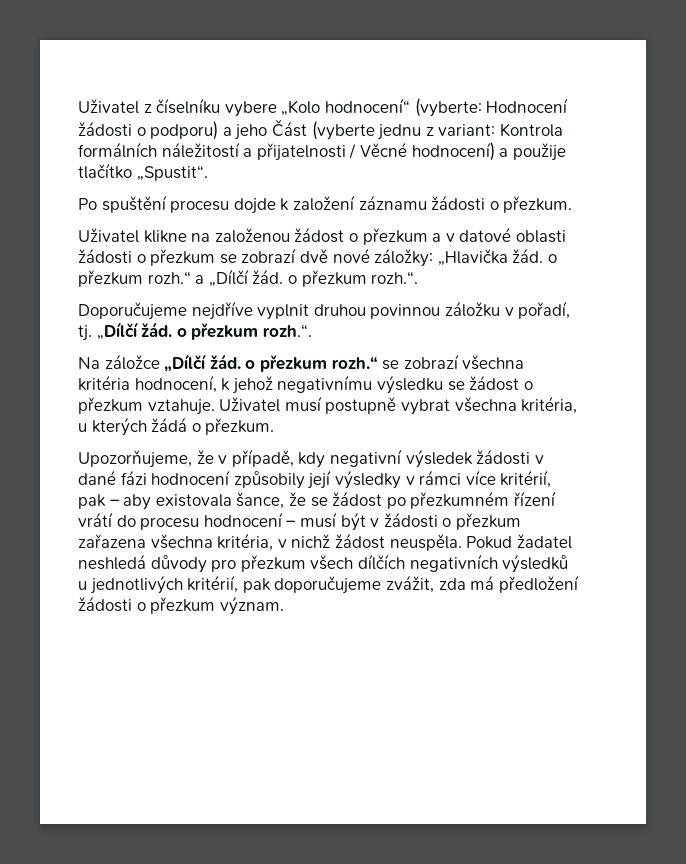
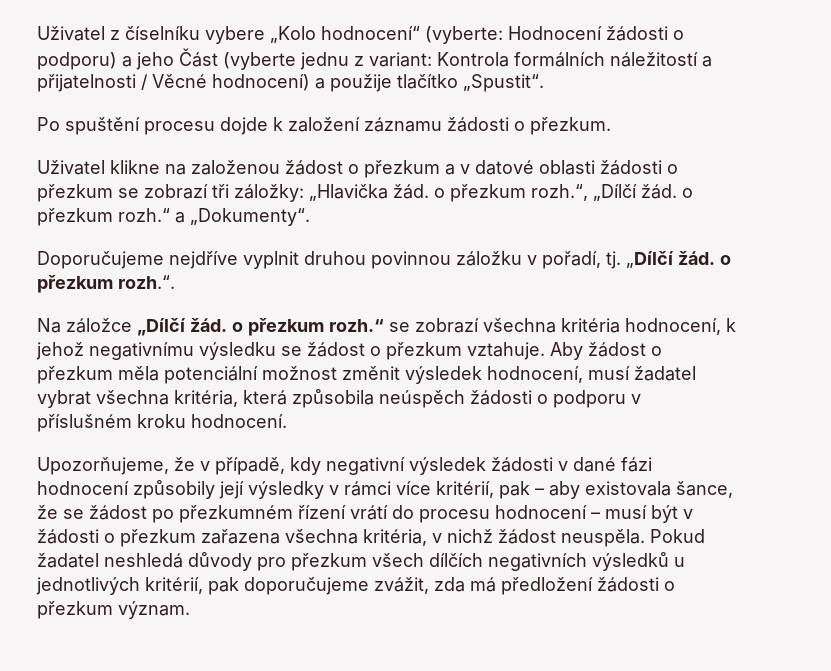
- Uživatel klikne na založenou žádost o přezkum a v datové oblasti žádosti o přezkum se zobrazí dvě nové záložky: „Hlavička žád. o přezkum rozh.“ a „Dílčí žád. o přezkum rozh.“.
+ Uživatel klikne na založenou žádost o přezkum a v datové oblasti žádosti o přezkum se zobrazí tři záložky: „Hlavička žád. o přezkum rozh.“, „Dílčí žád. o přezkum rozh.“ a „Dokumenty“.
- Uživatel musí postupně vybrat všechna kritéria, u kterých žádá o přezkum.
+ Aby žádost o přezkum měla potenciální možnost změnit výsledek hodnocení, musí žadatel vybrat všechna kritéria, která způsobila neúspěch žádosti o podporu v příslušném kroku hodnocení.

